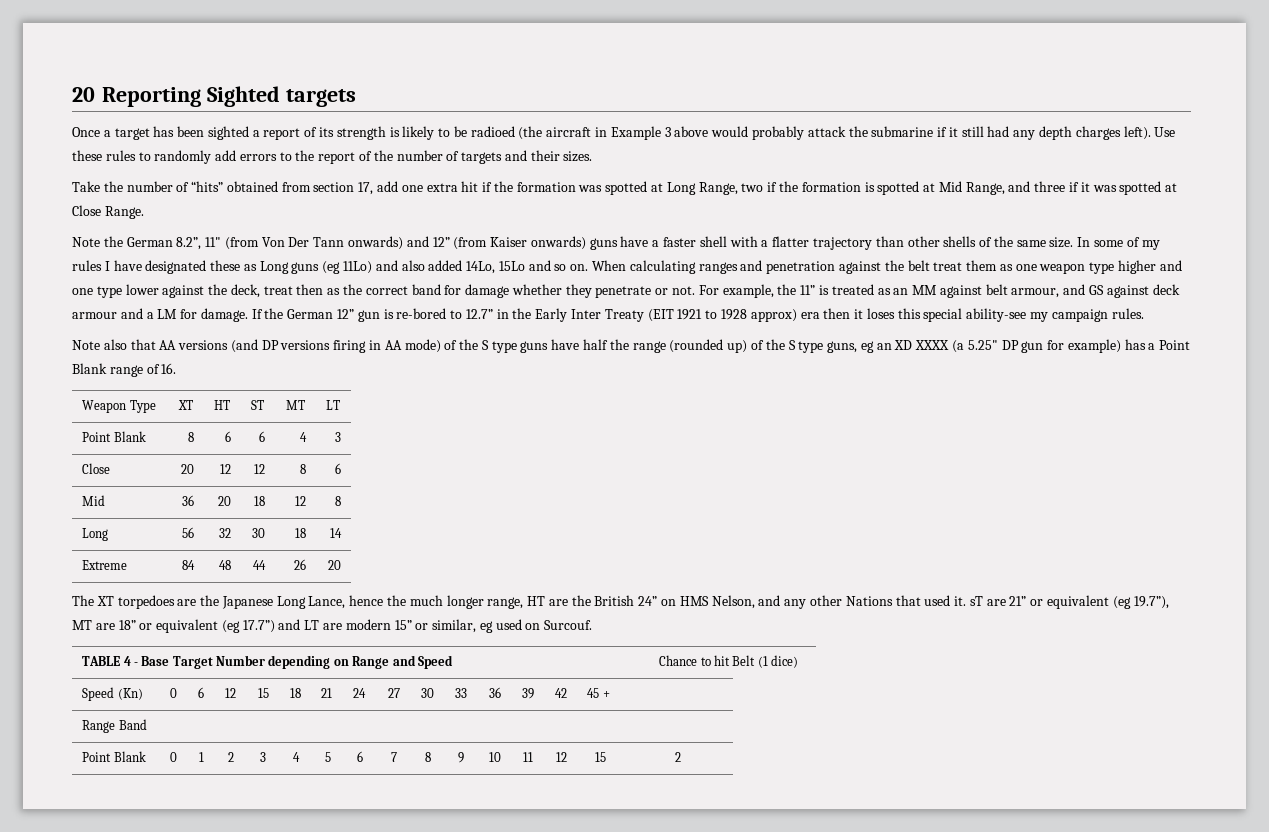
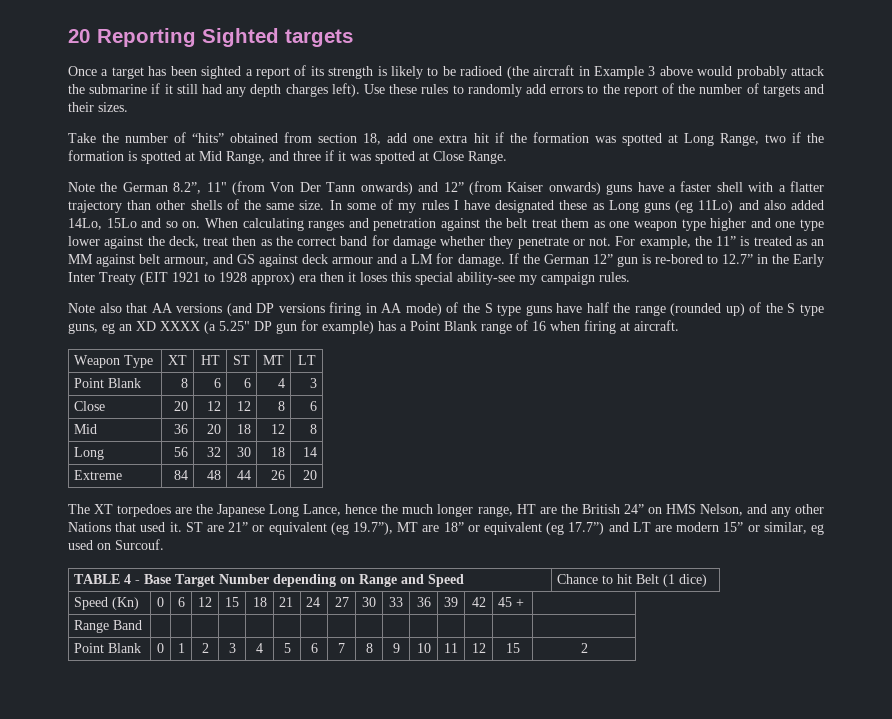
- Take the number of “hits” obtained from section 17, add one extra hit if the formation was spotted at Long Range, two if the formation is spotted at Mid Range, and three if it was spotted at Close Range.
+ Take the number of “hits” obtained from section 18, add one extra hit if the formation was spotted at Long Range, two if the formation is spotted at Mid Range, and three if it was spotted at Close Range.
- Note also that AA versions (and DP versions firing in AA mode) of the S type guns have half the range (rounded up) of the S type guns, eg an XD XXXX (a 5.25" DP gun for example) has a Point Blank range of 16.
+ Note also that AA versions (and DP versions firing in AA mode) of the S type guns have half the range (rounded up) of the S type guns, eg an XD XXXX (a 5.25" DP gun for example) has a Point Blank range of 16 when firing at aircraft.
- The XT torpedoes are the Japanese Long Lance, hence the much longer range, HT are the British 24” on HMS Nelson, and any other Nations that used it. sT are 21” or equivalent (eg 19.7”), MT are 18” or equivalent (eg 17.7”) and LT are modern 15” or similar, eg used on Surcouf.
+ The XT torpedoes are the Japanese Long Lance, hence the much longer range, HT are the British 24” on HMS Nelson, and any other Nations that used it. ST are 21” or equivalent (eg 19.7”), MT are 18” or equivalent (eg 17.7”) and LT are modern 15” or similar, eg used on Surcouf.

